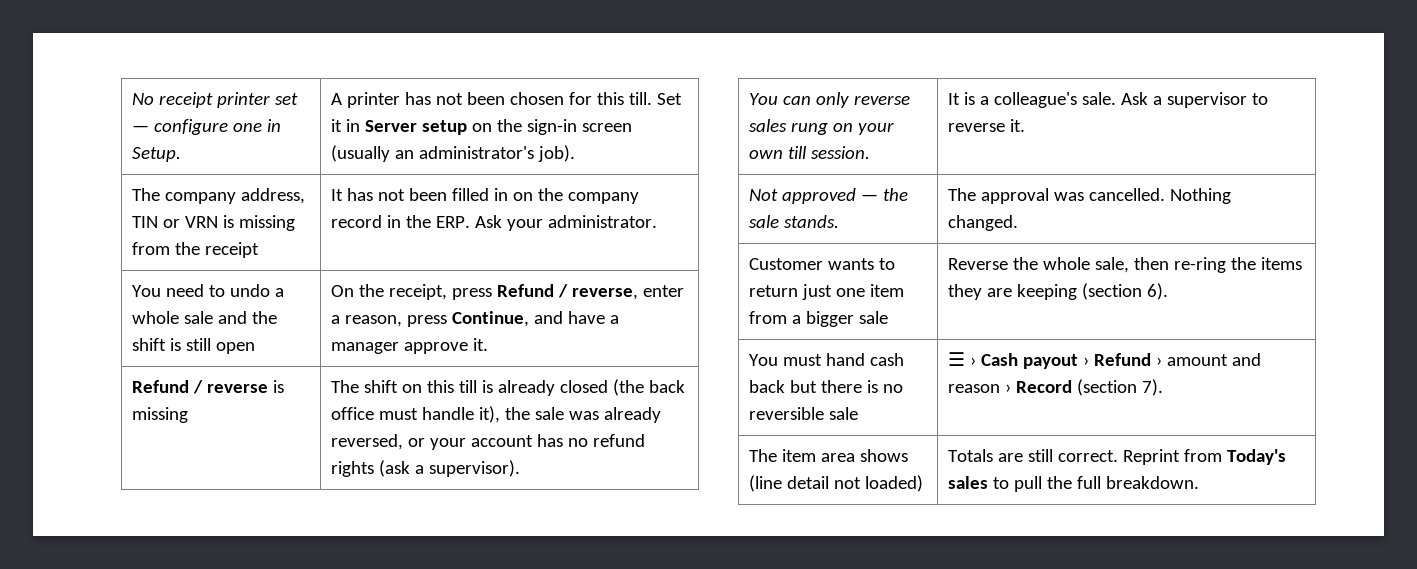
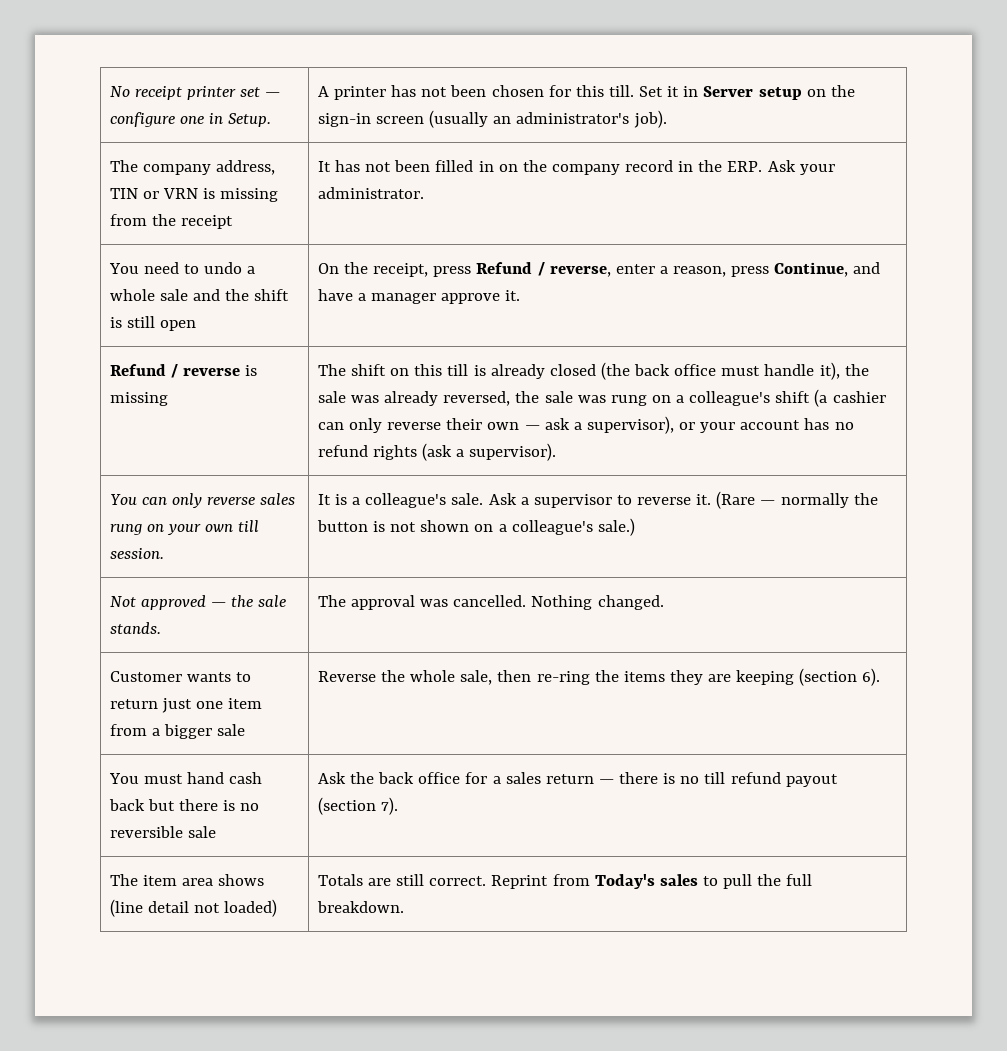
- The shift on this till is already closed (the back office must handle it), the sale was already reversed, or your account has no refund rights (ask a supervisor).
+ The shift on this till is already closed (the back office must handle it), the sale was already reversed, the sale was rung on a colleague's shift (a cashier can only reverse their own — ask a supervisor), or your account has no refund rights (ask a supervisor).
- You can only reverse sales rung on your own till session. | It is a colleague's sale. Ask a supervisor to reverse it.
+ You can only reverse sales rung on your own till session. | It is a colleague's sale. Ask a supervisor to reverse it. (Rare — normally the button is not shown on a colleague's sale.)
- You must hand cash back but there is no reversible sale | ☰ › Cash payout › Refund › amount and reason › Record (section 7).
+ You must hand cash back but there is no reversible sale | Ask the back office for a sales return — there is no till refund payout (section 7).

